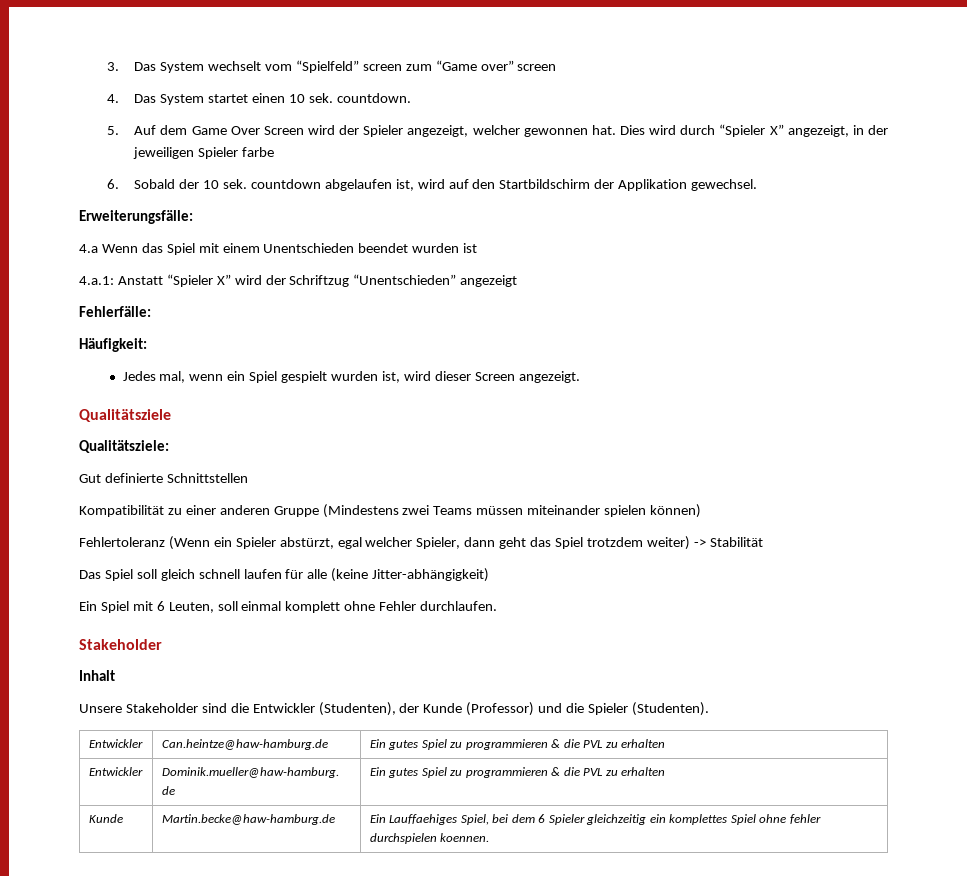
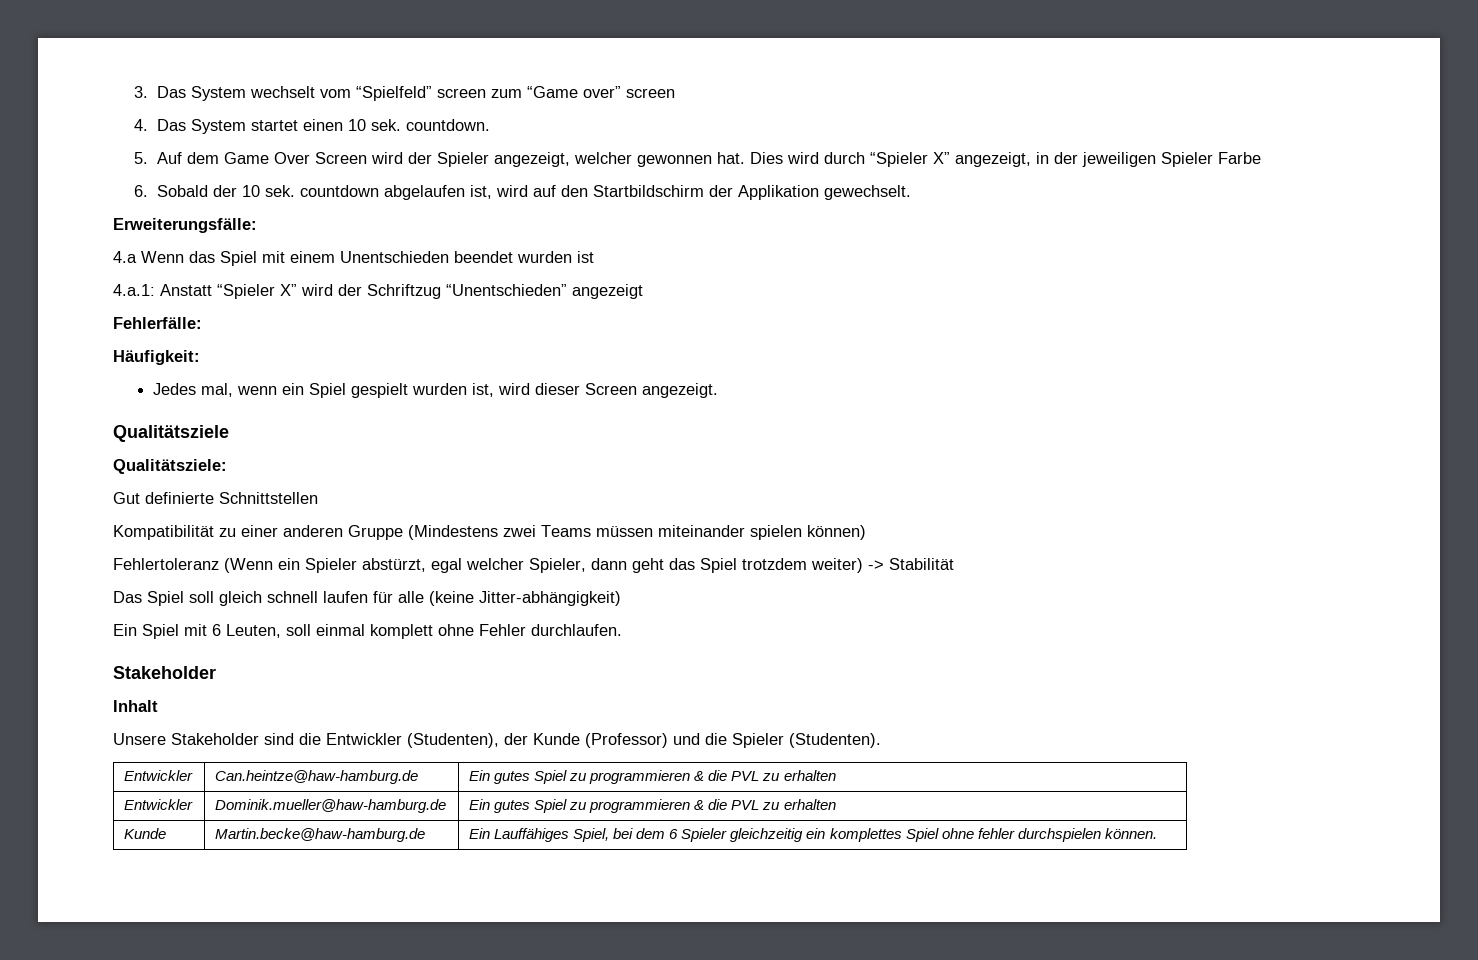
- Dies wird durch “Spieler X” angezeigt, in der jeweiligen Spieler farbe
+ Dies wird durch “Spieler X” angezeigt, in der jeweiligen Spieler Farbe
- 6. Sobald der 10 sek. countdown abgelaufen ist, wird auf den Startbildschirm der Applikation gewechsel.
+ 6. Sobald der 10 sek. countdown abgelaufen ist, wird auf den Startbildschirm der Applikation gewechselt.
- Kunde | Martin.becke@haw-hamburg.de | Ein Lauffaehiges Spiel, bei dem 6 Spieler gleichzeitig ein komplettes Spiel ohne fehler durchspielen koennen.
+ Kunde | Martin.becke@haw-hamburg.de | Ein Lauffähiges Spiel, bei dem 6 Spieler gleichzeitig ein komplettes Spiel ohne fehler durchspielen können.

